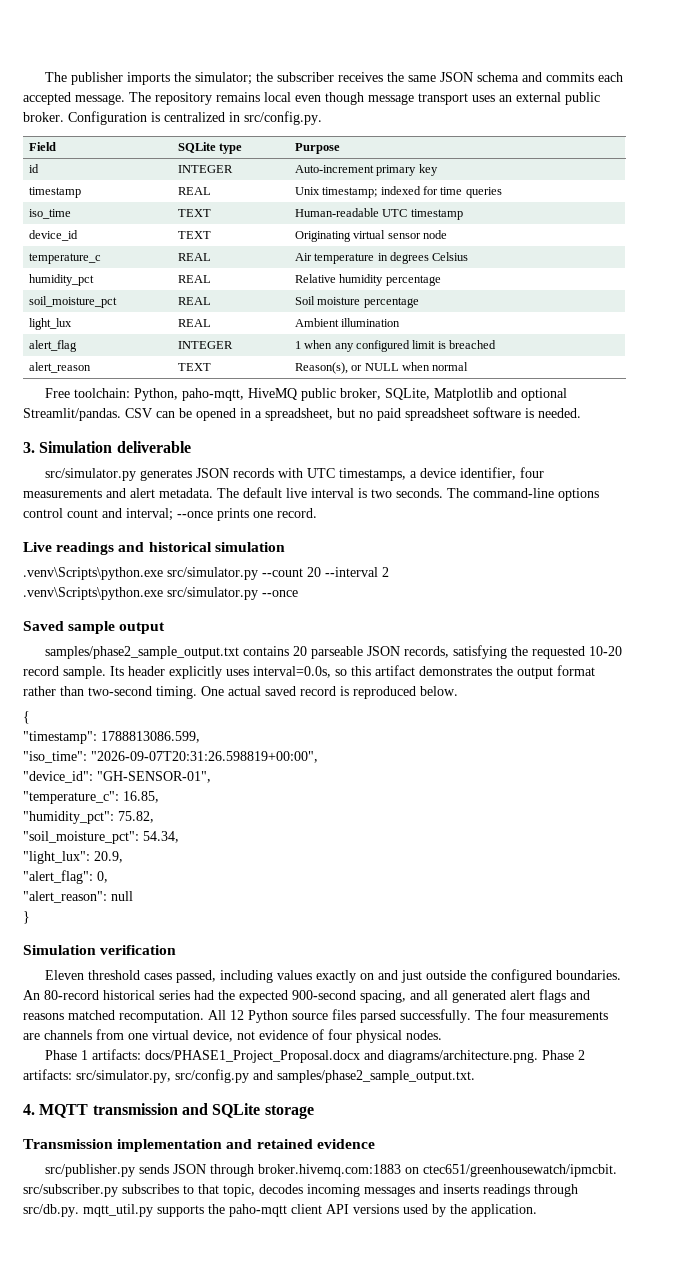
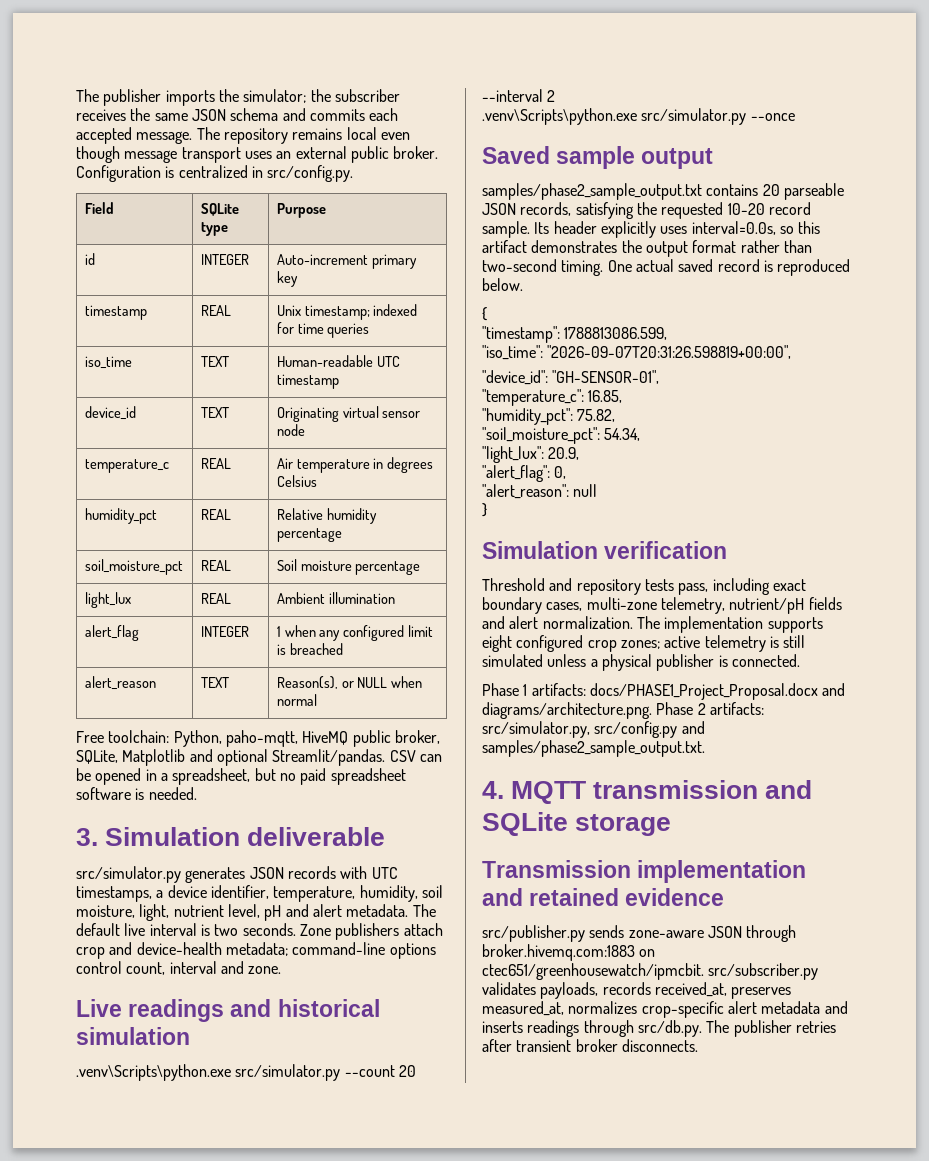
- src/simulator.py generates JSON records with UTC timestamps, a device identifier, four measurements and alert metadata.
+ src/simulator.py generates JSON records with UTC timestamps, a device identifier, temperature, humidity, soil moisture, light, nutrient level, pH and alert metadata.
- The command-line options control count and interval; --once prints one record.
+ Zone publishers attach crop and device-health metadata; command-line options control count, interval and zone.
- Eleven threshold cases passed, including values exactly on and just outside the configured boundaries. An 80-record historical series had the expected 900-second spacing, and all generated alert flags and reasons matched recomputation. All 12 Python source files parsed successfully. The four measurements are channels from one virtual device, not evidence of four physical nodes.
+ Threshold and repository tests pass, including exact boundary cases, multi-zone telemetry, nutrient/pH fields and alert normalization. The implementation supports eight configured crop zones; active telemetry is still simulated unless a physical publisher is connected.
- src/publisher.py sends JSON through broker.hivemq.com:1883 on ctec651/greenhousewatch/ipmcbit. src/subscriber.py subscribes to that topic, decodes incoming messages and inserts readings through src/db.py. mqtt_util.py supports the paho-mqtt client API versions used by the application.
+ src/publisher.py sends zone-aware JSON through broker.hivemq.com:1883 on ctec651/greenhousewatch/ipmcbit. src/subscriber.py validates payloads, records received_at, preserves measured_at, normalizes crop-specific alert metadata and inserts readings through src/db.py. The publisher retries after transient broker disconnects.

